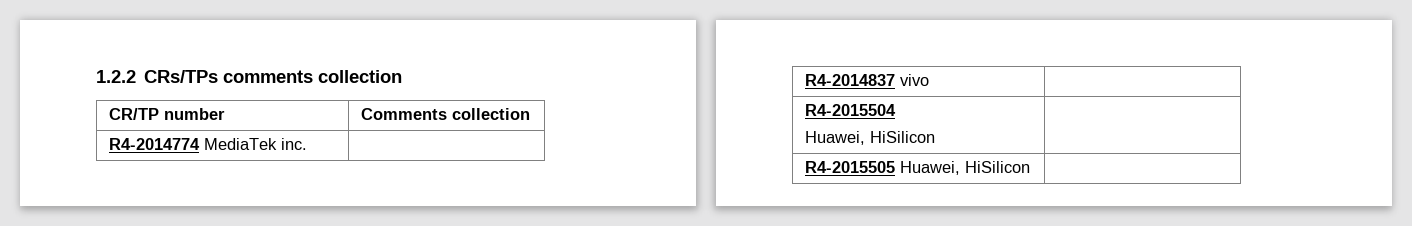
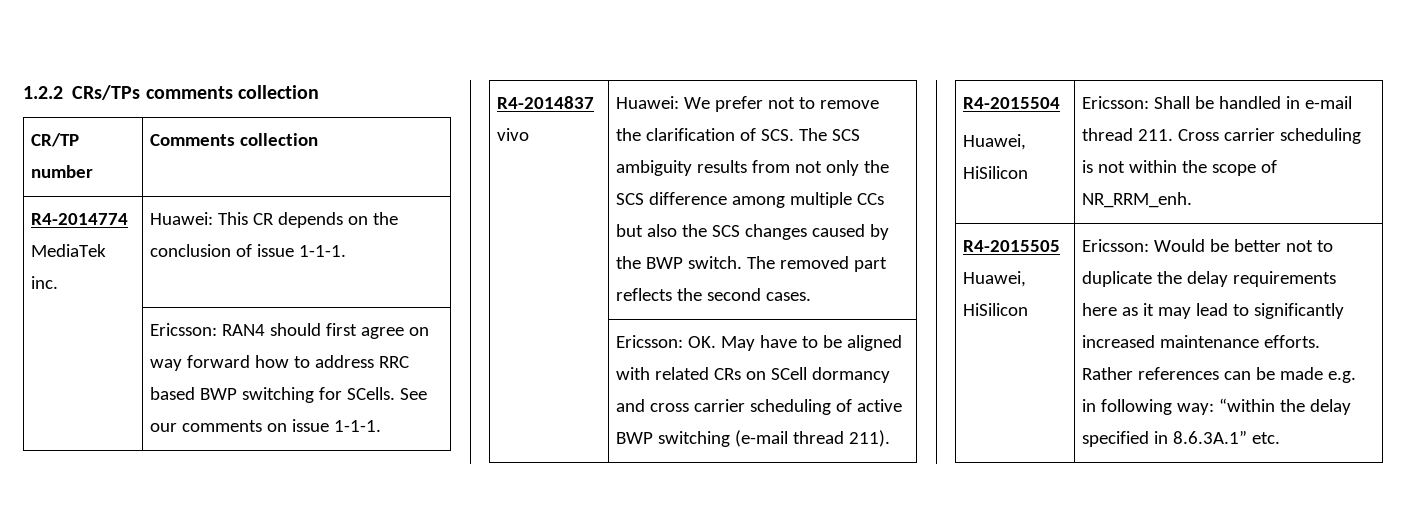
- R4-2014774 MediaTek inc. |
- R4-2014837 vivo |
+ R4-2014774 MediaTek inc. | Huawei: This CR depends on the conclusion of issue 1-1-1.
+ | Ericsson: RAN4 should first agree on way forward how to address RRC based BWP switching for SCells. See our comments on issue 1-1-1.
+ R4-2014837 vivo | Huawei: We prefer not to remove the clarification of SCS. The SCS ambiguity results from not only the SCS difference among multiple CCs but also the SCS changes caused by the BWP switch. The removed part reflects the second cases.
+ | Ericsson: OK. May have to be aligned with related CRs on SCell dormancy and cross carrier scheduling of active BWP switching (e-mail thread 211).
  R4-2015504
- Huawei, HiSilicon |
- R4-2015505 Huawei, HiSilicon |
+ Huawei, HiSilicon | Ericsson: Shall be handled in e-mail thread 211. Cross carrier scheduling is not within the scope of NR_RRM_enh.
+ R4-2015505 Huawei, HiSilicon | Ericsson: Would be better not to duplicate the delay requirements here as it may lead to significantly increased maintenance efforts. Rather references can be made e.g. in following way: “within the delay specified in 8.6.3A.1” etc.

